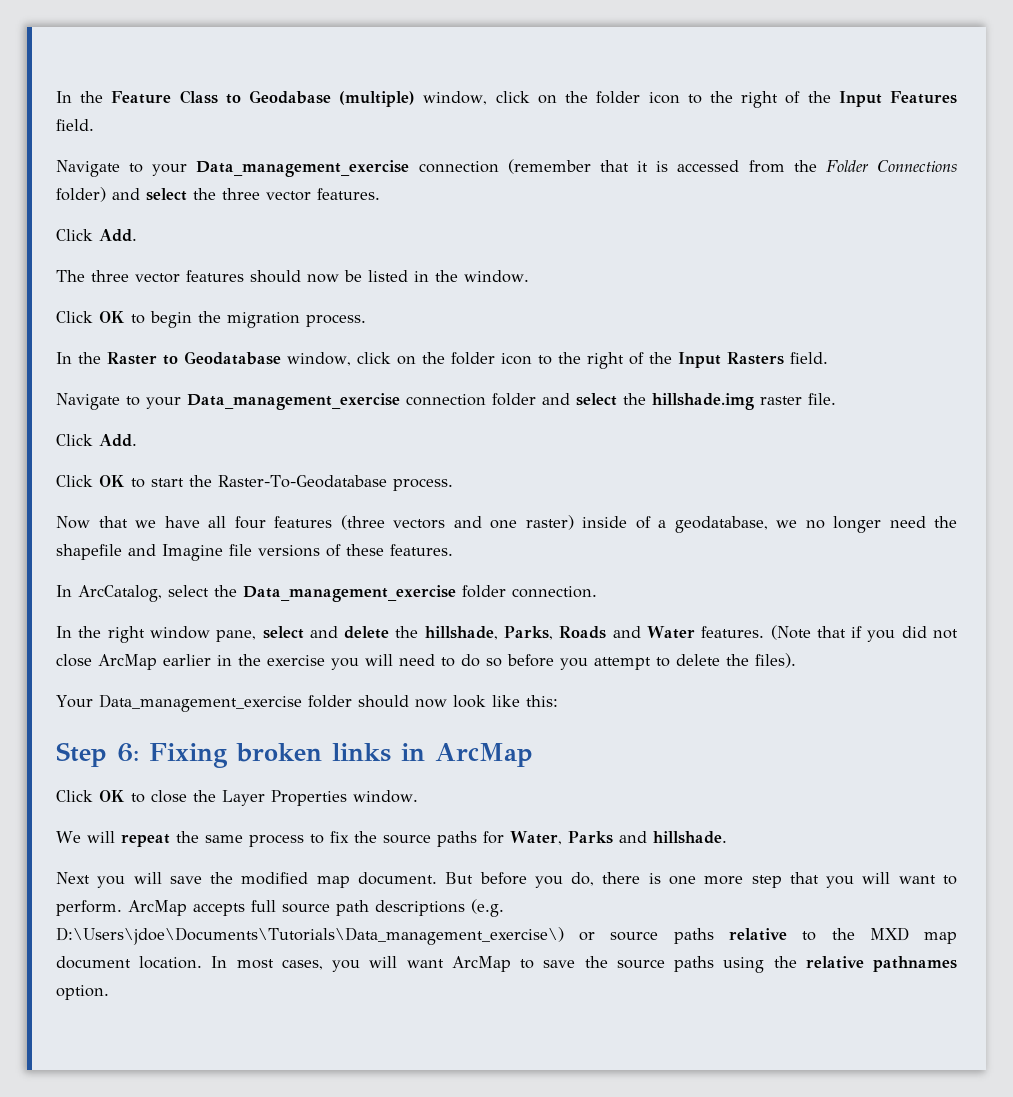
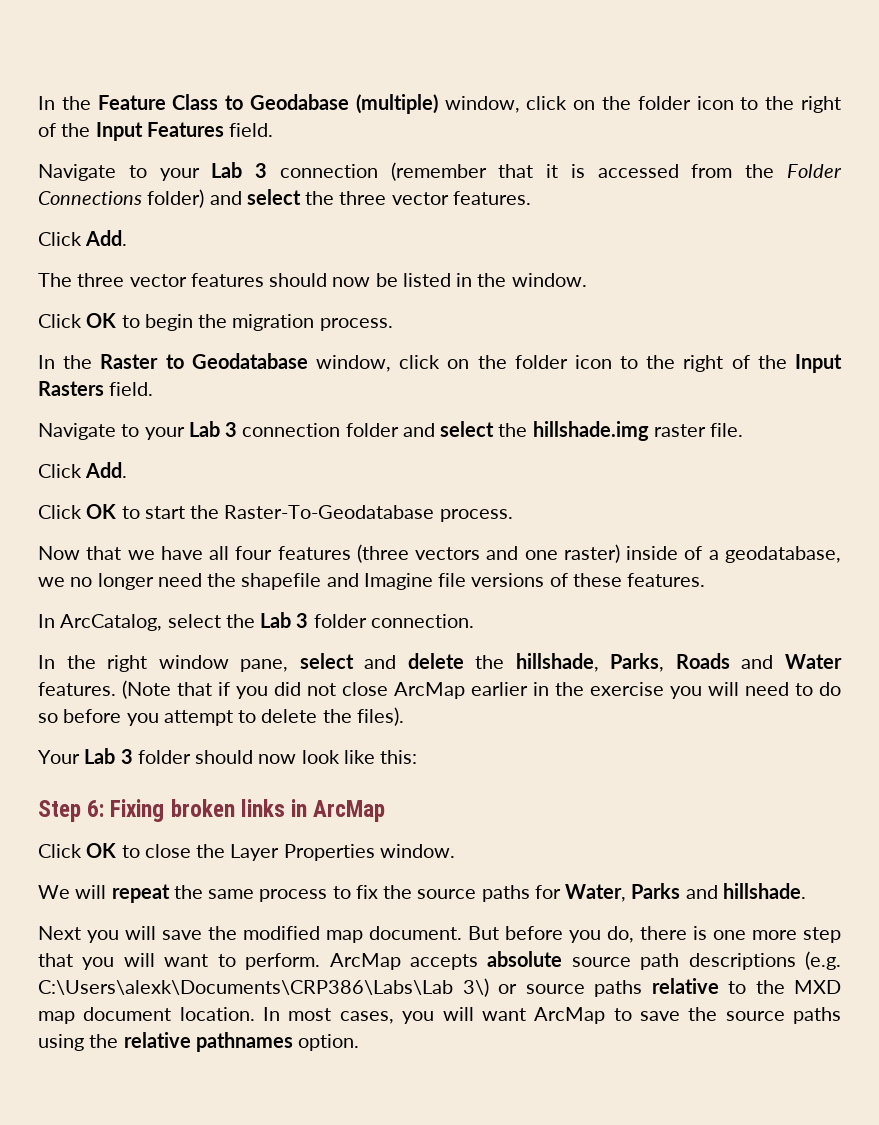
- Navigate to your Data_management_exercise connection (remember that it is accessed from the Folder Connections folder) and select the three vector features.
+ Navigate to your Lab 3 connection (remember that it is accessed from the Folder Connections folder) and select the three vector features.
- Navigate to your Data_management_exercise connection folder and select the hillshade.img raster file.
+ Navigate to your Lab 3 connection folder and select the hillshade.img raster file.
- In ArcCatalog, select the Data_management_exercise folder connection.
+ In ArcCatalog, select the Lab 3 folder connection.
- Your Data_management_exercise folder should now look like this:
+ Your Lab 3 folder should now look like this:
- ArcMap accepts full source path descriptions (e.g. D:\Users\jdoe\Documents\Tutorials\Data_management_exercise\) or source paths relative to the MXD map document location.
+ ArcMap accepts absolute source path descriptions (e.g. C:\Users\alexk\Documents\CRP386\Labs\Lab 3\) or source paths relative to the MXD map document location.

